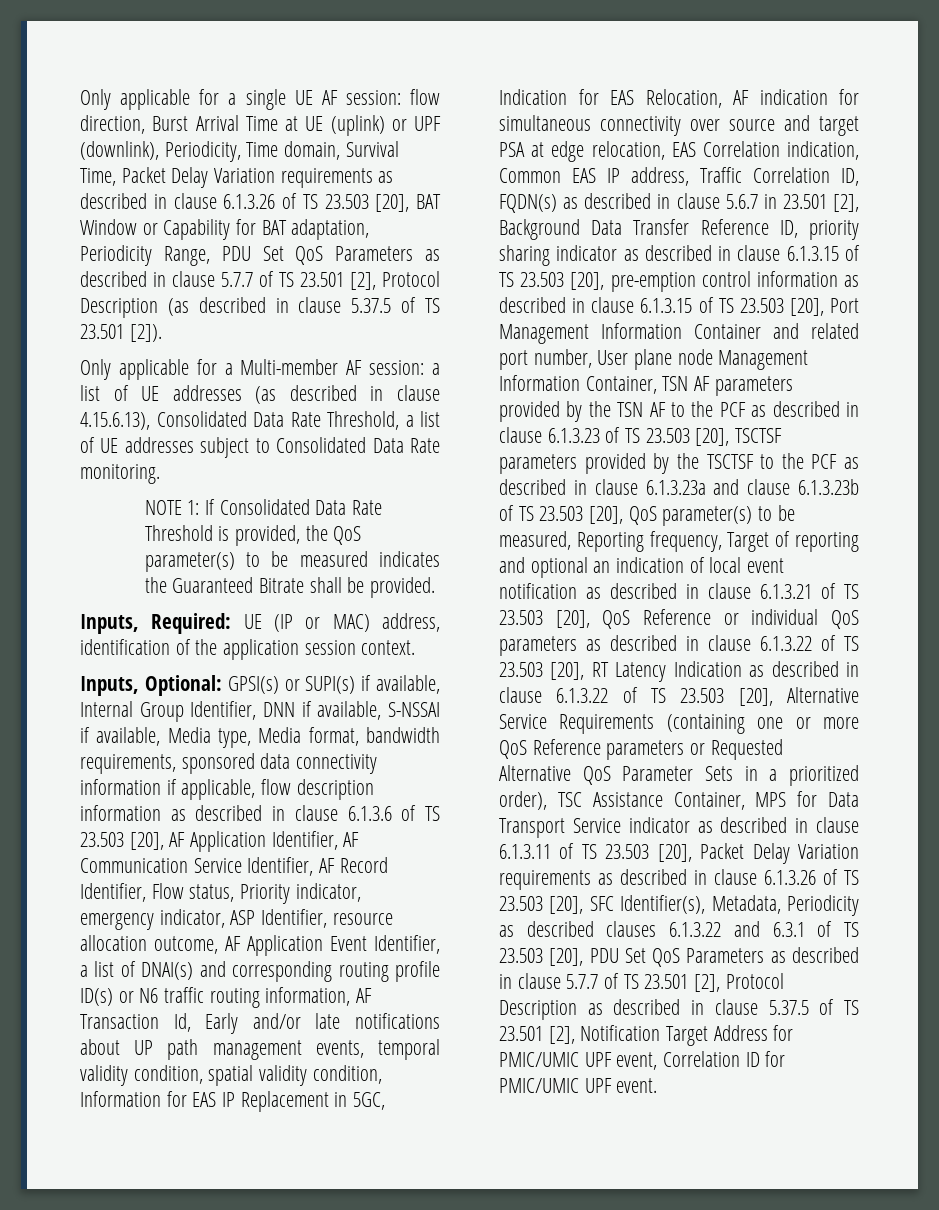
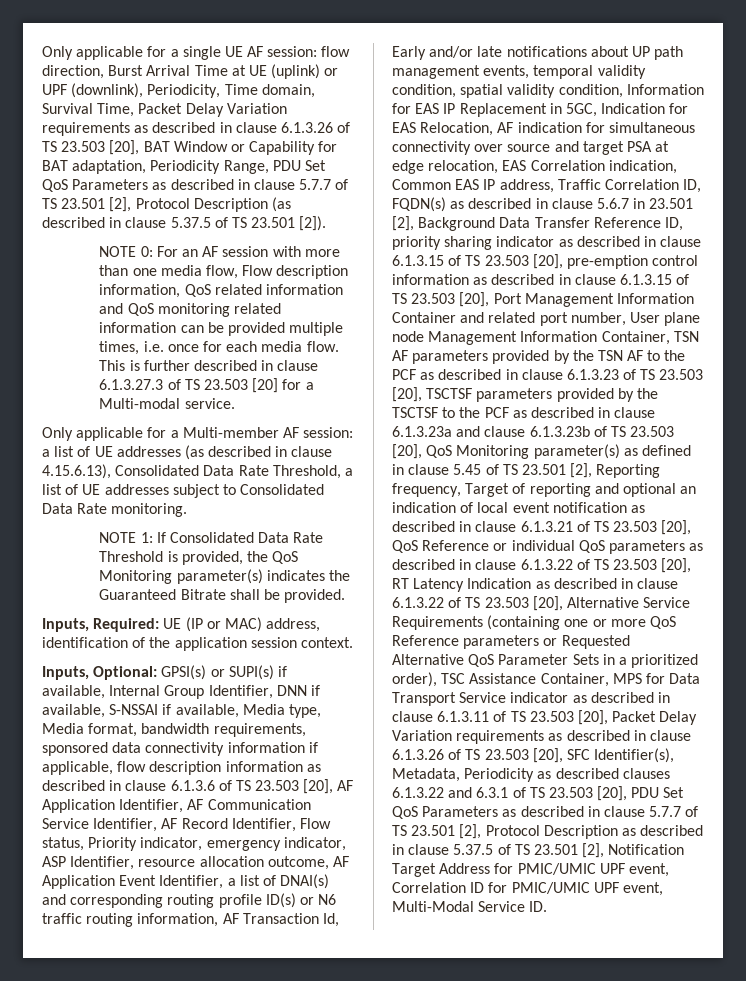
+ NOTE 0: For an AF session with more than one media flow, Flow description information, QoS related information and QoS monitoring related information can be provided multiple times, i.e. once for each media flow. This is further described in clause 6.1.3.27.3 of TS 23.503 [20] for a Multi-modal service.
- NOTE 1: If Consolidated Data Rate Threshold is provided, the QoS parameter(s) to be measured indicates the Guaranteed Bitrate shall be provided.
+ NOTE 1: If Consolidated Data Rate Threshold is provided, the QoS Monitoring parameter(s) indicates the Guaranteed Bitrate shall be provided.
- GPSI(s) or SUPI(s) if available, Internal Group Identifier, DNN if available, S-NSSAI if available, Media type, Media format, bandwidth requirements, sponsored data connectivity information if applicable, flow description information as described in clause 6.1.3.6 of TS 23.503 [20], AF Application Identifier, AF Communication Service Identifier, AF Record Identifier, Flow status, Priority indicator, emergency indicator, ASP Identifier, resource allocation outcome, AF Application Event Identifier, a list of DNAI(s) and corresponding routing profile ID(s) or N6 traffic routing information, AF Transaction Id, Early and/or late notifications about UP path management events, temporal validity condition, spatial validity condition, Information for EAS IP Replacement in 5GC, Indication for EAS Relocation, AF indication for simultaneous connectivity over source and target PSA at edge relocation, EAS Correlation indication, Common EAS IP address, Traffic Correlation ID, FQDN(s) as described in clause 5.6.7 in 23.501 [2], Background Data Transfer Reference ID, priority sharing indicator as described in clause 6.1.3.15 of TS 23.503 [20], pre-emption control information as described in clause 6.1.3.15 of TS 23.503 [20], Port Management Information Container and related port number, User plane node Management Information Container, TSN AF parameters provided by the TSN AF to the PCF as described in clause 6.1.3.23 of TS 23.503 [20], TSCTSF parameters provided by the TSCTSF to the PCF as described in clause 6.1.3.23a and clause 6.1.3.23b of TS 23.503 [20], QoS parameter(s) to be measured, Reporting frequency, Target of reporting and optional an indication of local event notification as described in clause 6.1.3.21 of TS 23.503 [20], QoS Reference or individual QoS parameters as described in clause 6.1.3.22 of TS 23.503 [20], RT Latency Indication as described in clause 6.1.3.22 of TS 23.503 [20], Alternative Service Requirements (containing one or more QoS Reference parameters or Requested Alternative QoS Parameter Sets in a prioritized order), TSC Assistance Container, MPS for Data Transport Service indicator as described in clause 6.1.3.11 of TS 23.503 [20], Packet Delay Variation requirements as described in clause 6.1.3.26 of TS 23.503 [20], SFC Identifier(s), Metadata, Periodicity as described clauses 6.1.3.22 and 6.3.1 of TS 23.503 [20], PDU Set QoS Parameters as described in clause 5.7.7 of TS 23.501 [2], Protocol Description as described in clause 5.37.5 of TS 23.501 [2], Notification Target Address for PMIC/UMIC UPF event, Correlation ID for PMIC/UMIC UPF event.
+ GPSI(s) or SUPI(s) if available, Internal Group Identifier, DNN if available, S-NSSAI if available, Media type, Media format, bandwidth requirements, sponsored data connectivity information if applicable, flow description information as described in clause 6.1.3.6 of TS 23.503 [20], AF Application Identifier, AF Communication Service Identifier, AF Record Identifier, Flow status, Priority indicator, emergency indicator, ASP Identifier, resource allocation outcome, AF Application Event Identifier, a list of DNAI(s) and corresponding routing profile ID(s) or N6 traffic routing information, AF Transaction Id, Early and/or late notifications about UP path management events, temporal validity condition, spatial validity condition, Information for EAS IP Replacement in 5GC, Indication for EAS Relocation, AF indication for simultaneous connectivity over source and target PSA at edge relocation, EAS Correlation indication, Common EAS IP address, Traffic Correlation ID, FQDN(s) as described in clause 5.6.7 in 23.501 [2], Background Data Transfer Reference ID, priority sharing indicator as described in clause 6.1.3.15 of TS 23.503 [20], pre-emption control information as described in clause 6.1.3.15 of TS 23.503 [20], Port Management Information Container and related port number, User plane node Management Information Container, TSN AF parameters provided by the TSN AF to the PCF as described in clause 6.1.3.23 of TS 23.503 [20], TSCTSF parameters provided by the TSCTSF to the PCF as described in clause 6.1.3.23a and clause 6.1.3.23b of TS 23.503 [20], QoS Monitoring parameter(s) as defined in clause 5.45 of TS 23.501 [2], Reporting frequency, Target of reporting and optional an indication of local event notification as described in clause 6.1.3.21 of TS 23.503 [20], QoS Reference or individual QoS parameters as described in clause 6.1.3.22 of TS 23.503 [20], RT Latency Indication as described in clause 6.1.3.22 of TS 23.503 [20], Alternative Service Requirements (containing one or more QoS Reference parameters or Requested Alternative QoS Parameter Sets in a prioritized order), TSC Assistance Container, MPS for Data Transport Service indicator as described in clause 6.1.3.11 of TS 23.503 [20], Packet Delay Variation requirements as described in clause 6.1.3.26 of TS 23.503 [20], SFC Identifier(s), Metadata, Periodicity as described clauses 6.1.3.22 and 6.3.1 of TS 23.503 [20], PDU Set QoS Parameters as described in clause 5.7.7 of TS 23.501 [2], Protocol Description as described in clause 5.37.5 of TS 23.501 [2], Notification Target Address for PMIC/UMIC UPF event, Correlation ID for PMIC/UMIC UPF event, Multi-Modal Service ID.

